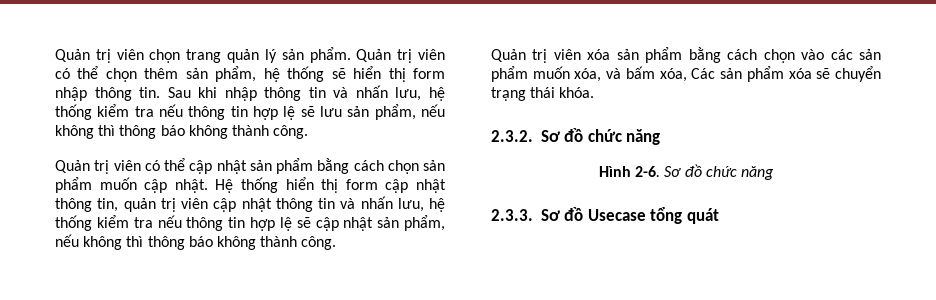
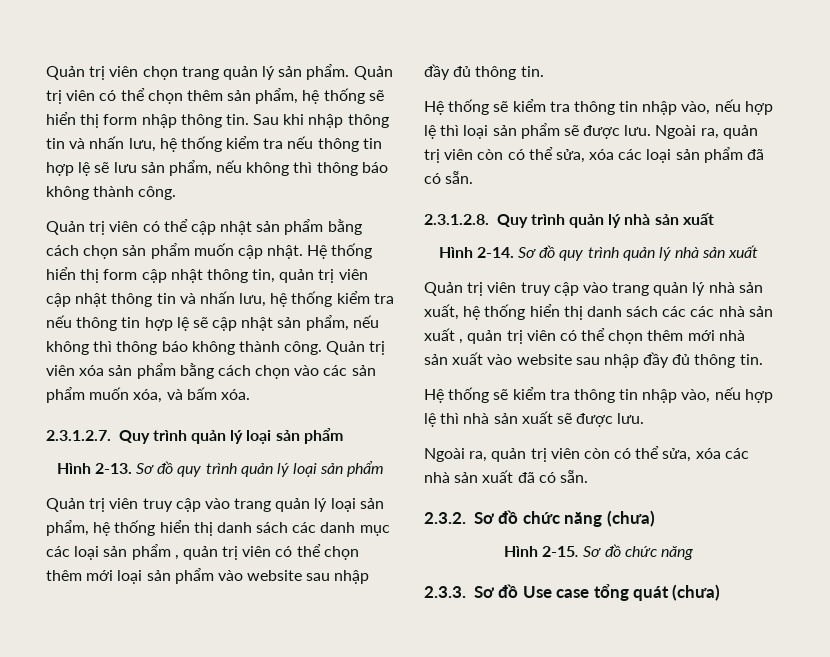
- Hệ thống hiển thị form cập nhật thông tin, quản trị viên cập nhật thông tin và nhấn lưu, hệ thống kiểm tra nếu thông tin hợp lệ sẽ cập nhật sản phẩm, nếu không thì thông báo không thành công.
- Quản trị viên xóa sản phẩm bằng cách chọn vào các sản phẩm muốn xóa, và bấm xóa, Các sản phẩm xóa sẽ chuyển trạng thái khóa.
+ Hệ thống hiển thị form cập nhật thông tin, quản trị viên cập nhật thông tin và nhấn lưu, hệ thống kiểm tra nếu thông tin hợp lệ sẽ cập nhật sản phẩm, nếu không thì thông báo không thành công. Quản trị viên xóa sản phẩm bằng cách chọn vào các sản phẩm muốn xóa, và bấm xóa.
+ 2.3.1.2.7. Quy trình quản lý loại sản phẩm
+ Hình 2-13. Sơ đồ quy trình quản lý loại sản phẩm
+ Quản trị viên truy cập vào trang quản lý loại sản phẩm, hệ thống hiển thị danh sách các danh mục các loại sản phẩm , quản trị viên có thể chọn thêm mới loại sản phẩm vào website sau nhập đầy đủ thông tin.
+ Hệ thống sẽ kiểm tra thông tin nhập vào, nếu hợp lệ thì loại sản phẩm sẽ được lưu. Ngoài ra, quản trị viên còn có thể sửa, xóa các loại sản phẩm đã có sẵn.
+ 2.3.1.2.8. Quy trình quản lý nhà sản xuất
+ Hình 2-14. Sơ đồ quy trình quản lý nhà sản xuất
+ Quản trị viên truy cập vào trang quản lý nhà sản xuất, hệ thống hiển thị danh sách các các nhà sản xuất , quản trị viên có thể chọn thêm mới nhà sản xuất vào website sau nhập đầy đủ thông tin.
+ Hệ thống sẽ kiểm tra thông tin nhập vào, nếu hợp lệ thì nhà sản xuất sẽ được lưu.
+ Ngoài ra, quản trị viên còn có thể sửa, xóa các nhà sản xuất đã có sẵn.
- 2.3.2. Sơ đồ chức năng
- Hình 2-6.
+ 2.3.2. Sơ đồ chức năng (chưa)
+ Hình 2-15.
- 2.3.3. Sơ đồ Usecase tổng quát
+ 2.3.3. Sơ đồ Use case tổng quát (chưa)

